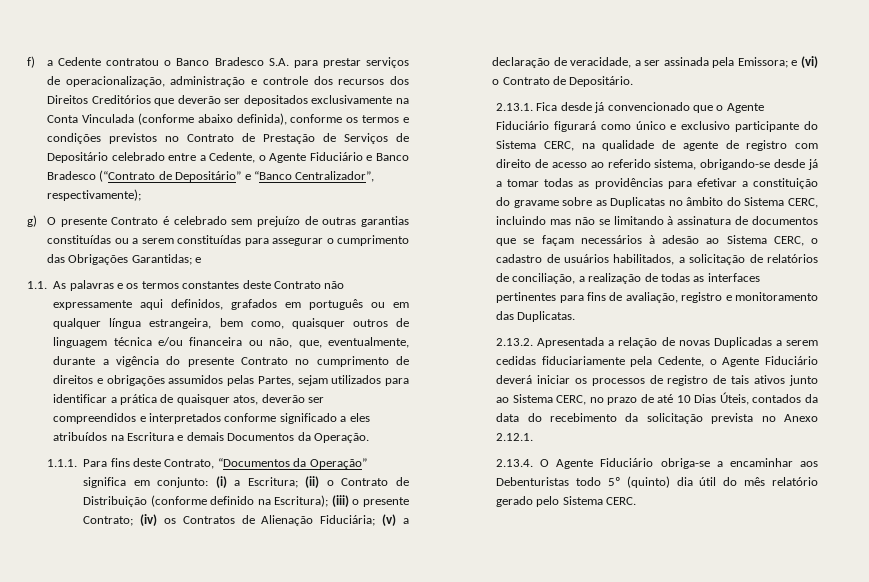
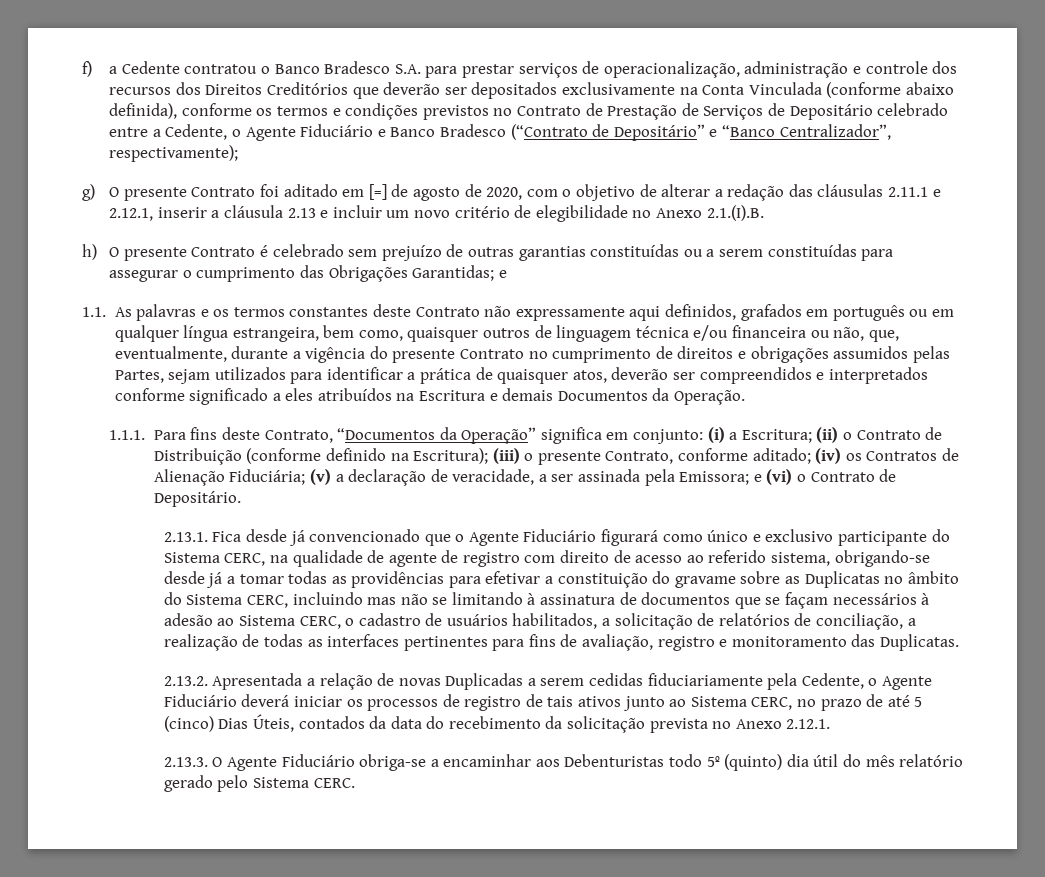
- g) O presente Contrato é celebrado sem prejuízo de outras garantias constituídas ou a serem constituídas para assegurar o cumprimento das Obrigações Garantidas; e
+ g) O presente Contrato foi aditado em [=] de agosto de 2020, com o objetivo de alterar a redação das cláusulas 2.11.1 e 2.12.1, inserir a cláusula 2.13 e incluir um novo critério de elegibilidade no Anexo 2.1.(I).B.
+ h) O presente Contrato é celebrado sem prejuízo de outras garantias constituídas ou a serem constituídas para assegurar o cumprimento das Obrigações Garantidas; e
- 1.1.1. Para fins deste Contrato, “Documentos da Operação” significa em conjunto: (i) a Escritura; (ii) o Contrato de Distribuição (conforme definido na Escritura); (iii) o presente Contrato; (iv) os Contratos de Alienação Fiduciária; (v) a declaração de veracidade, a ser assinada pela Emissora; e (vi) o Contrato de Depositário.
+ 1.1.1. Para fins deste Contrato, “Documentos da Operação” significa em conjunto: (i) a Escritura; (ii) o Contrato de Distribuição (conforme definido na Escritura); (iii) o presente Contrato, conforme aditado; (iv) os Contratos de Alienação Fiduciária; (v) a declaração de veracidade, a ser assinada pela Emissora; e (vi) o Contrato de Depositário.
- 2.13.2. Apresentada a relação de novas Duplicadas a serem cedidas fiduciariamente pela Cedente, o Agente Fiduciário deverá iniciar os processos de registro de tais ativos junto ao Sistema CERC, no prazo de até 10 Dias Úteis, contados da data do recebimento da solicitação prevista no Anexo 2.12.1.
+ 2.13.2. Apresentada a relação de novas Duplicadas a serem cedidas fiduciariamente pela Cedente, o Agente Fiduciário deverá iniciar os processos de registro de tais ativos junto ao Sistema CERC, no prazo de até 5 (cinco) Dias Úteis, contados da data do recebimento da solicitação prevista no Anexo 2.12.1.
- 2.13.4. O Agente Fiduciário obriga-se a encaminhar aos Debenturistas todo 5º (quinto) dia útil do mês relatório gerado pelo Sistema CERC.
+ 2.13.3. O Agente Fiduciário obriga-se a encaminhar aos Debenturistas todo 5º (quinto) dia útil do mês relatório gerado pelo Sistema CERC.

